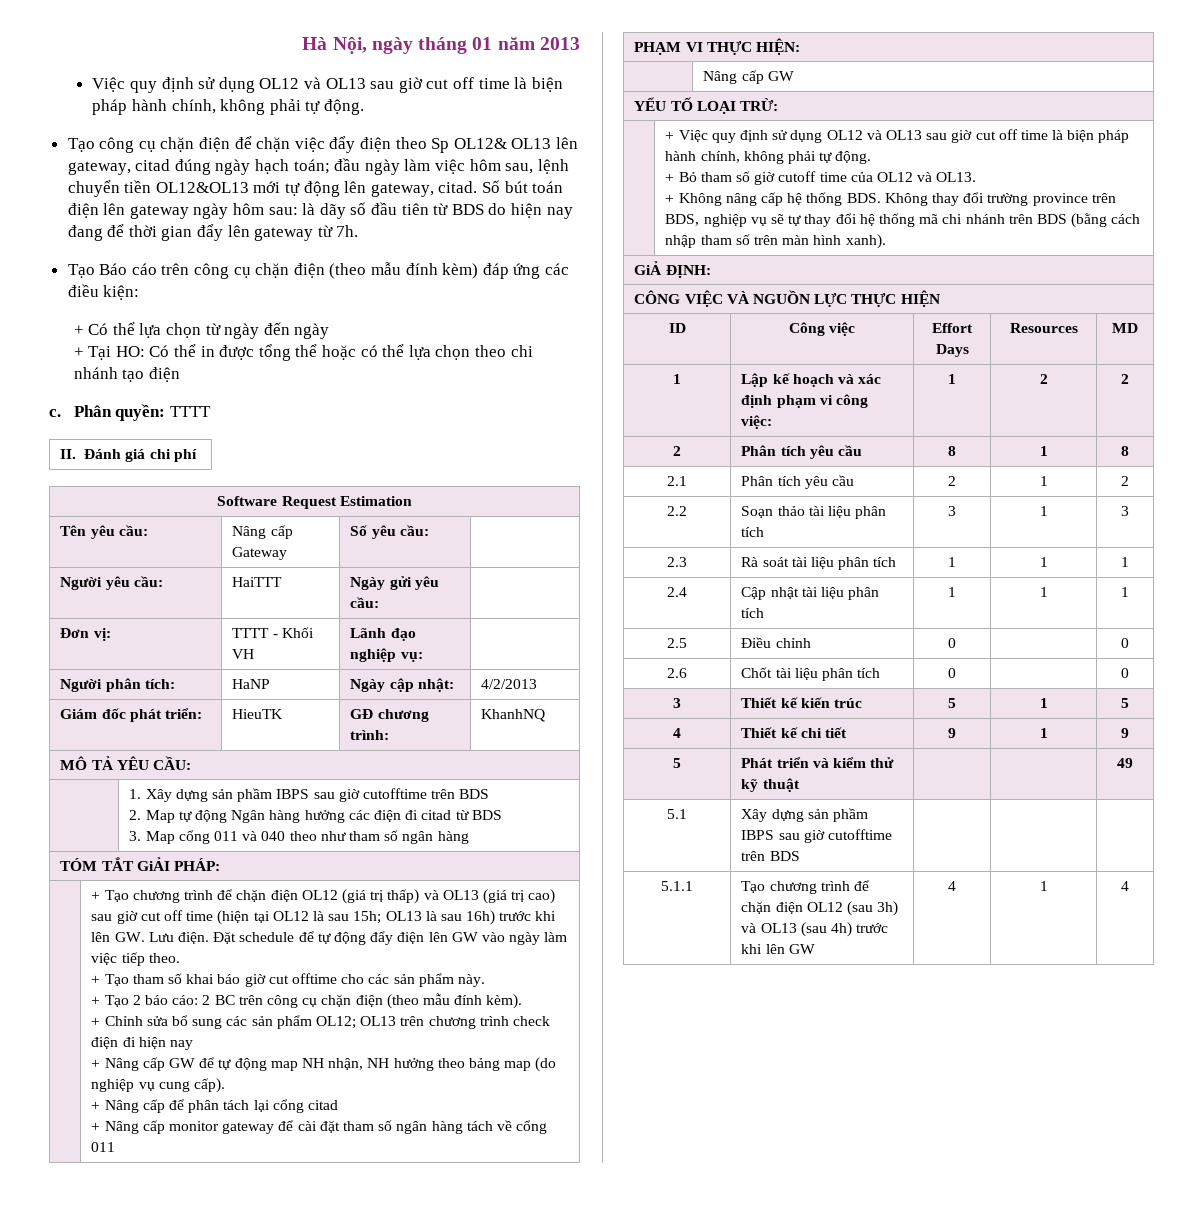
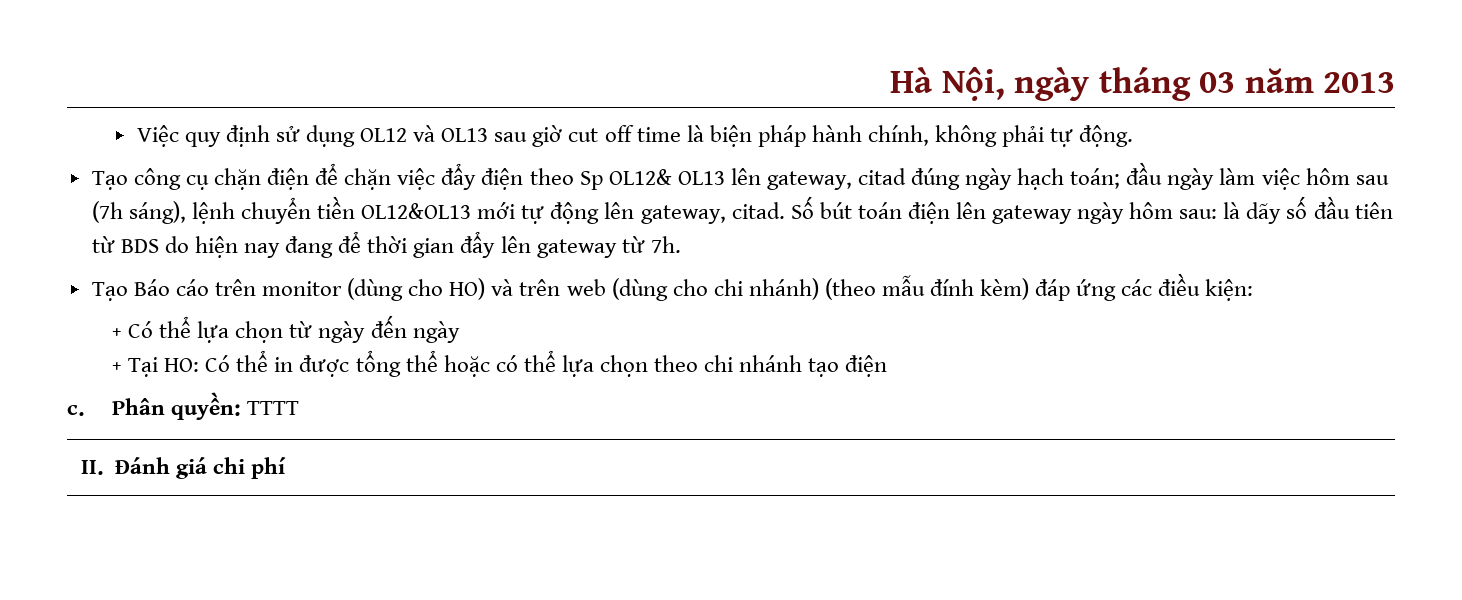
- Hà Nội, ngày tháng 01 năm 2013
+ Hà Nội, ngày tháng 03 năm 2013
- Tạo công cụ chặn điện để chặn việc đẩy điện theo Sp OL12& OL13 lên gateway, citad đúng ngày hạch toán; đầu ngày làm việc hôm sau, lệnh chuyển tiền OL12&OL13 mới tự động lên gateway, citad.
+ Tạo công cụ chặn điện để chặn việc đẩy điện theo Sp OL12& OL13 lên gateway, citad đúng ngày hạch toán; đầu ngày làm việc hôm sau (7h sáng), lệnh chuyển tiền OL12&OL13 mới tự động lên gateway, citad.
- Tạo Báo cáo trên công cụ chặn điện (theo mẫu đính kèm) đáp ứng các điều kiện:
+ Tạo Báo cáo trên monitor (dùng cho HO) và trên web (dùng cho chi nhánh) (theo mẫu đính kèm) đáp ứng các điều kiện:
- Software Request Estimation
- Tên yêu cầu: | Nâng cấp Gateway | Số yêu cầu: |
- Người yêu cầu: | HaiTTT | Ngày gửi yêu cầu: |
- Đơn vị: | TTTT - Khối VH | Lãnh đạo nghiệp vụ: |
- Người phân tích: | HaNP | Ngày cập nhật: | 4/2/2013
- Giám đốc phát triển: | HieuTK | GĐ chương trình: | KhanhNQ
- MÔ TẢ YÊU CẦU:
- | 1. Xây dựng sản phầm IBPS sau giờ cutofftime trên BDS
- 2. Map tự động Ngân hàng hưởng các điện đi citad từ BDS
- 3. Map cổng 011 và 040 theo như tham số ngân hàng
- TÓM TẮT GiẢI PHÁP:
- | + Tạo chương trình để chặn điện OL12 (giá trị thấp) và OL13 (giá trị cao) sau giờ cut off time (hiện tại OL12 là sau 15h; OL13 là sau 16h) trước khi lên GW. Lưu điện. Đặt schedule để tự động đẩy điện lên GW vào ngày làm việc tiếp theo.
- + Tạo tham số khai báo giờ cut offtime cho các sản phẩm này.
- + Tạo 2 báo cáo: 2 BC trên công cụ chặn điện (theo mẫu đính kèm).
- + Chỉnh sửa bổ sung các sản phẩm OL12; OL13 trên chương trình check điện đi hiện nay
- + Nâng cấp GW để tự động map NH nhận, NH hưởng theo bảng map (do nghiệp vụ cung cấp).
- + Nâng cấp để phân tách lại cổng citad
- + Nâng cấp monitor gateway để cài đặt tham số ngân hàng tách về cổng 011
- PHẠM VI THỰC HIỆN:
- | Nâng cấp GW
- YẾU TỐ LOẠI TRỪ:
- | + Việc quy định sử dụng OL12 và OL13 sau giờ cut off time là biện pháp hành chính, không phải tự động.
- + Bỏ tham số giờ cutoff time của OL12 và OL13.
- + Không nâng cấp hệ thống BDS. Không thay đổi trường province trên BDS, nghiệp vụ sẽ tự thay đổi hệ thống mã chi nhánh trên BDS (bằng cách nhập tham số trên màn hình xanh).
- GiẢ ĐỊNH:
- CÔNG VIỆC VÀ NGUỒN LỰC THỰC HIỆN
- ID | Công việc | Effort Days | Resources | MD
- 1 | Lập kế hoạch và xác định phạm vi công việc: | 1 | 2 | 2
- 2 | Phân tích yêu cầu | 8 | 1 | 8
- 2.1 | Phân tích yêu cầu | 2 | 1 | 2
- 2.2 | Soạn thảo tài liệu phân tích | 3 | 1 | 3
- 2.3 | Rà soát tài liệu phân tích | 1 | 1 | 1
- 2.4 | Cập nhật tài liệu phân tích | 1 | 1 | 1
- 2.5 | Điều chỉnh | 0 | | 0
- 2.6 | Chốt tài liệu phân tích | 0 | | 0
- 3 | Thiết kế kiến trúc | 5 | 1 | 5
- 4 | Thiết kế chi tiết | 9 | 1 | 9
- 5 | Phát triển và kiểm thử kỹ thuật | | | 49
- 5.1 | Xây dựng sản phầm IBPS sau giờ cutofftime trên BDS | | |
- 5.1.1 | Tạo chương trình để chặn điện OL12 (sau 3h) và OL13 (sau 4h) trước khi lên GW | 4 | 1 | 4

